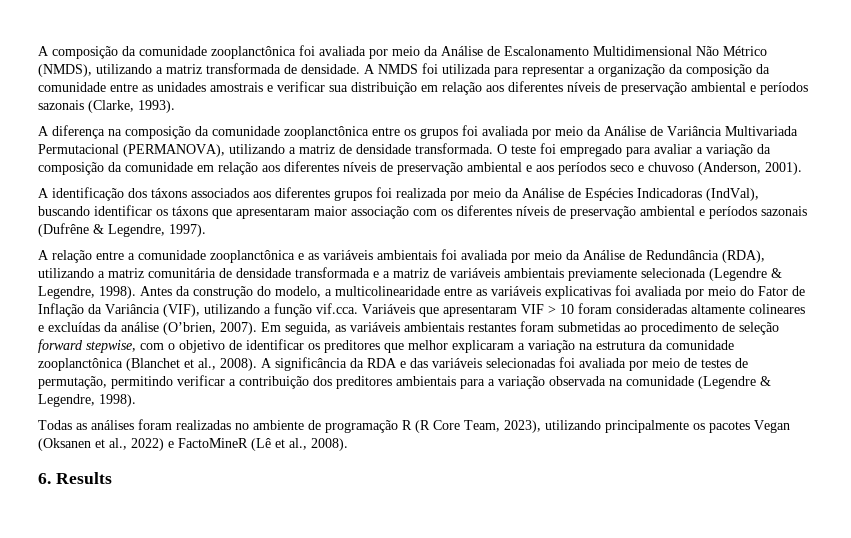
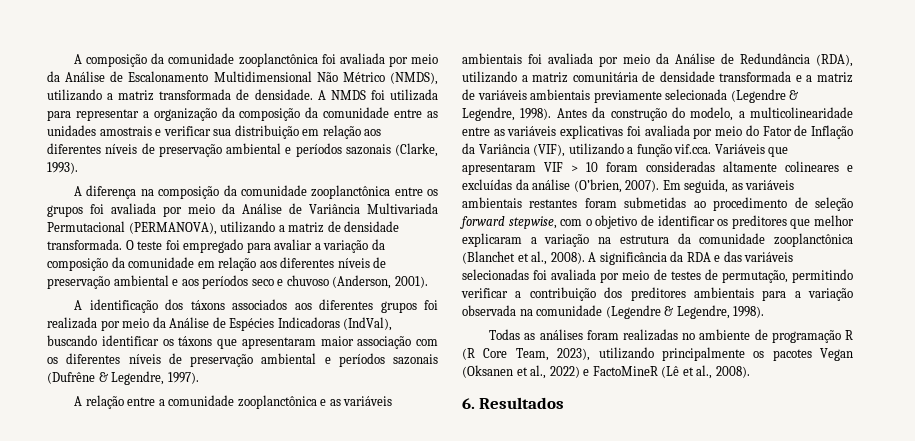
- 6. Results
+ 6. Resultados

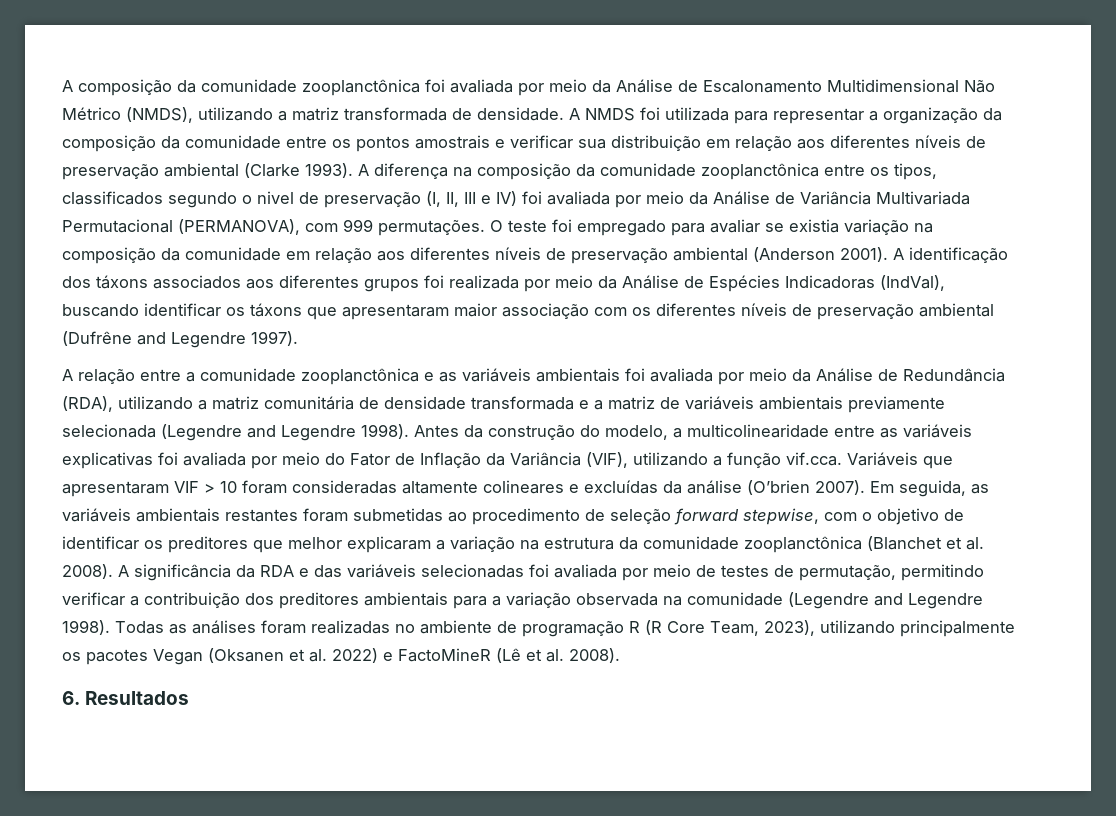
- A NMDS foi utilizada para representar a organização da composição da comunidade entre as unidades amostrais e verificar sua distribuição em relação aos diferentes níveis de preservação ambiental e períodos sazonais (Clarke, 1993).
- A diferença na composição da comunidade zooplanctônica entre os grupos foi avaliada por meio da Análise de Variância Multivariada Permutacional (PERMANOVA), utilizando a matriz de densidade transformada.
+ A NMDS foi utilizada para representar a organização da composição da comunidade entre os pontos amostrais e verificar sua distribuição em relação aos diferentes níveis de preservação ambiental (Clarke 1993). A diferença na composição da comunidade zooplanctônica entre os tipos, classificados segundo o nivel de preservação (I, II, III e IV) foi avaliada por meio da Análise de Variância Multivariada Permutacional (PERMANOVA), com 999 permutações.
- O teste foi empregado para avaliar a variação da composição da comunidade em relação aos diferentes níveis de preservação ambiental e aos períodos seco e chuvoso (Anderson, 2001).
- A identificação dos táxons associados aos diferentes grupos foi realizada por meio da Análise de Espécies Indicadoras (IndVal), buscando identificar os táxons que apresentaram maior associação com os diferentes níveis de preservação ambiental e períodos sazonais (Dufrêne & Legendre, 1997).
+ O teste foi empregado para avaliar se existia variação na composição da comunidade em relação aos diferentes níveis de preservação ambiental (Anderson 2001). A identificação dos táxons associados aos diferentes grupos foi realizada por meio da Análise de Espécies Indicadoras (IndVal), buscando identificar os táxons que apresentaram maior associação com os diferentes níveis de preservação ambiental (Dufrêne and Legendre 1997).
- A relação entre a comunidade zooplanctônica e as variáveis ambientais foi avaliada por meio da Análise de Redundância (RDA), utilizando a matriz comunitária de densidade transformada e a matriz de variáveis ambientais previamente selecionada (Legendre & Legendre, 1998).
+ A relação entre a comunidade zooplanctônica e as variáveis ambientais foi avaliada por meio da Análise de Redundância (RDA), utilizando a matriz comunitária de densidade transformada e a matriz de variáveis ambientais previamente selecionada (Legendre and Legendre 1998).
- Antes da construção do modelo, a multicolinearidade entre as variáveis explicativas foi avaliada por meio do Fator de Inflação da Variância (VIF), utilizando a função vif.cca. Variáveis que apresentaram VIF > 10 foram consideradas altamente colineares e excluídas da análise (O’brien, 2007).
+ Antes da construção do modelo, a multicolinearidade entre as variáveis explicativas foi avaliada por meio do Fator de Inflação da Variância (VIF), utilizando a função vif.cca. Variáveis que apresentaram VIF > 10 foram consideradas altamente colineares e excluídas da análise (O’brien 2007).
- Em seguida, as variáveis ambientais restantes foram submetidas ao procedimento de seleção forward stepwise, com o objetivo de identificar os preditores que melhor explicaram a variação na estrutura da comunidade zooplanctônica (Blanchet et al., 2008).
+ Em seguida, as variáveis ambientais restantes foram submetidas ao procedimento de seleção forward stepwise, com o objetivo de identificar os preditores que melhor explicaram a variação na estrutura da comunidade zooplanctônica (Blanchet et al. 2008).
- A significância da RDA e das variáveis selecionadas foi avaliada por meio de testes de permutação, permitindo verificar a contribuição dos preditores ambientais para a variação observada na comunidade (Legendre & Legendre, 1998).
- Todas as análises foram realizadas no ambiente de programação R (R Core Team, 2023), utilizando principalmente os pacotes Vegan (Oksanen et al., 2022) e FactoMineR (Lê et al., 2008).
+ A significância da RDA e das variáveis selecionadas foi avaliada por meio de testes de permutação, permitindo verificar a contribuição dos preditores ambientais para a variação observada na comunidade (Legendre and Legendre 1998). Todas as análises foram realizadas no ambiente de programação R (R Core Team, 2023), utilizando principalmente os pacotes Vegan (Oksanen et al. 2022) e FactoMineR (Lê et al. 2008).

